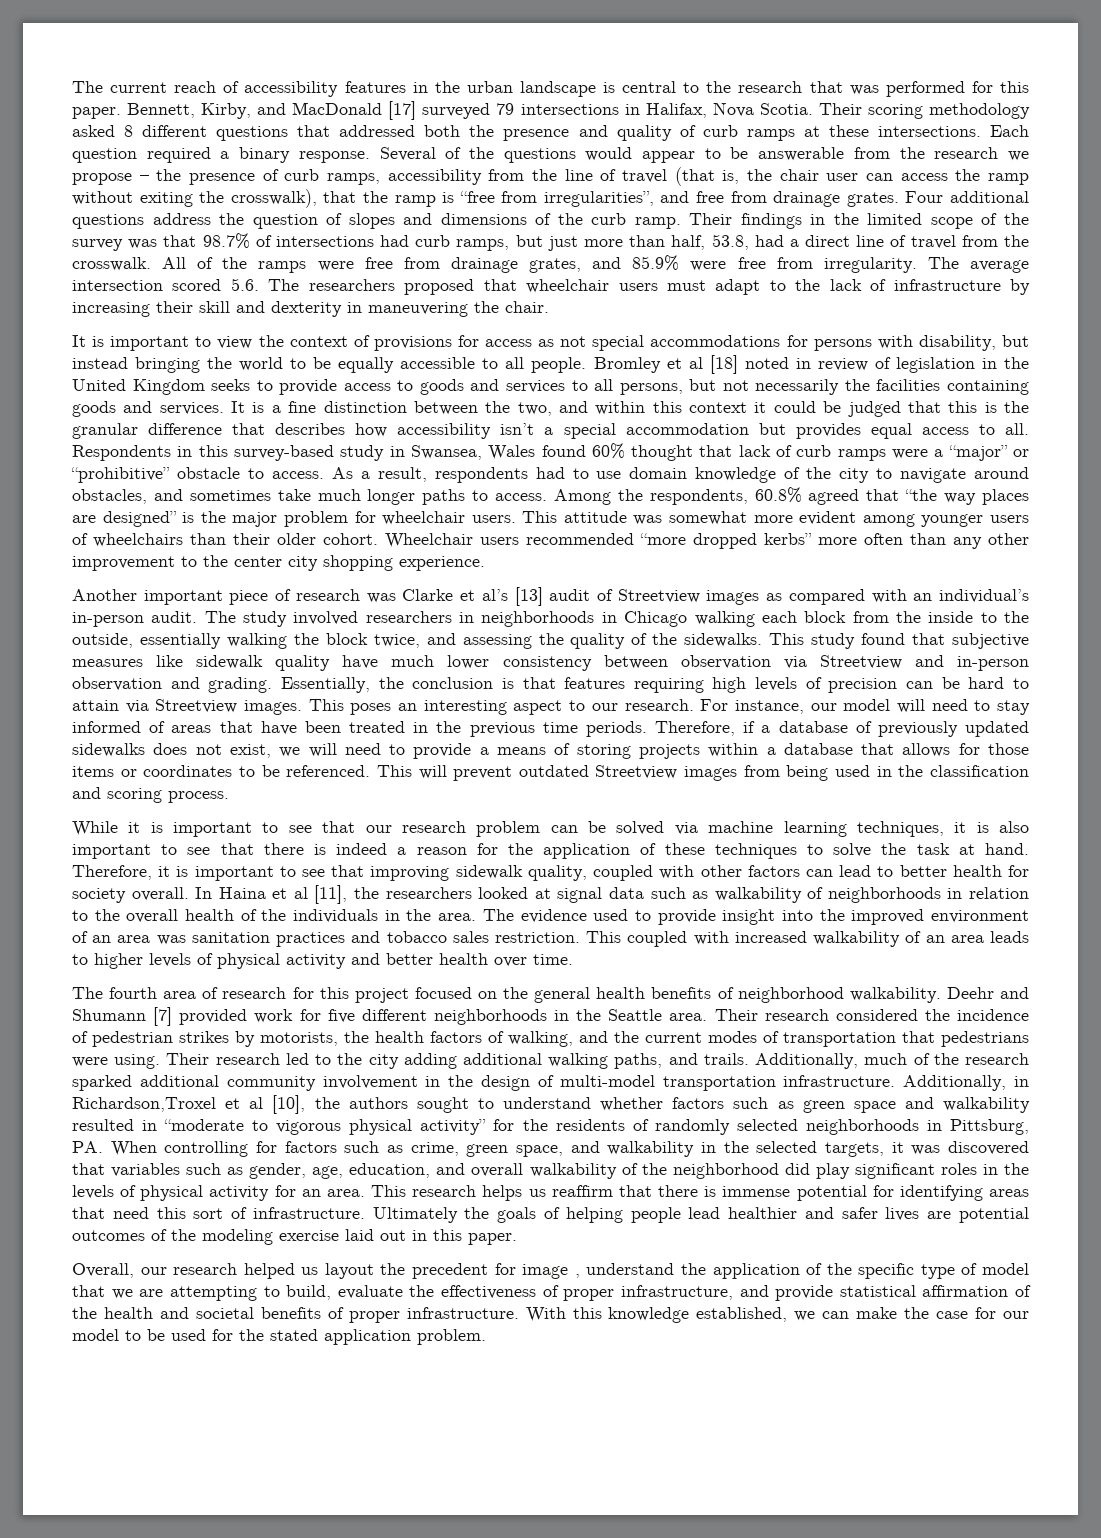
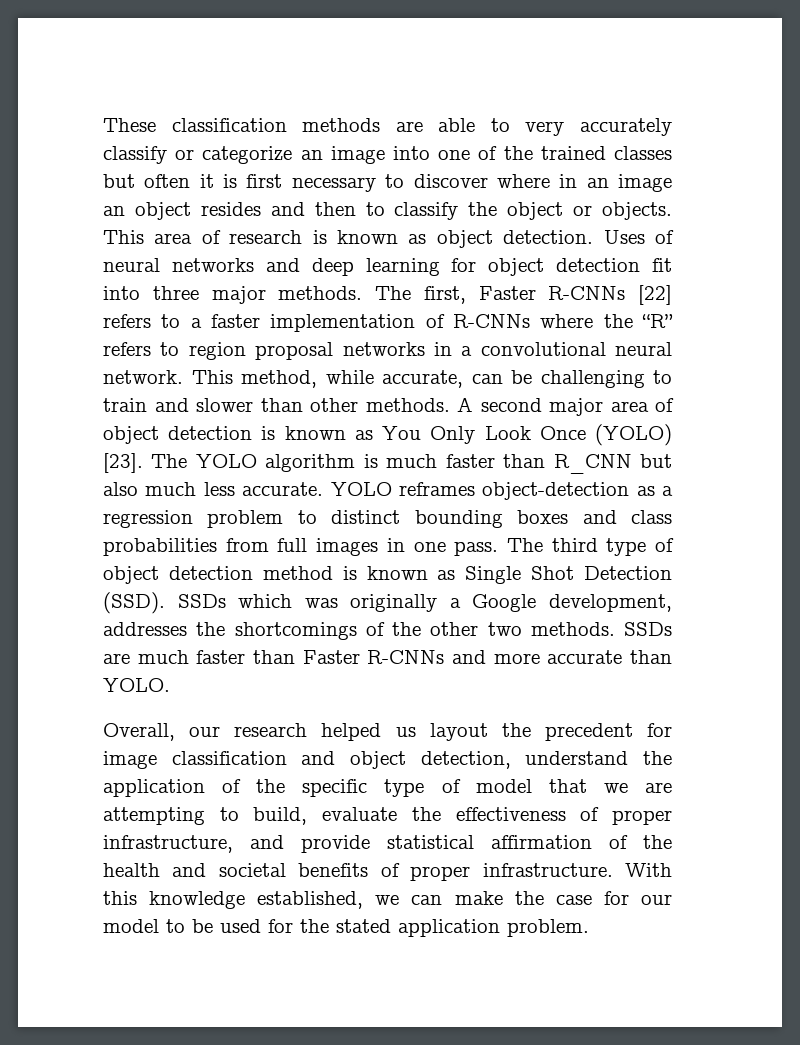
- The current reach of accessibility features in the urban landscape is central to the research that was performed for this paper. Bennett, Kirby, and MacDonald [17] surveyed 79 intersections in Halifax, Nova Scotia. Their scoring methodology asked 8 different questions that addressed both the presence and quality of curb ramps at these intersections. Each question required a binary response. Several of the questions would appear to be answerable from the research we propose – the presence of curb ramps, accessibility from the line of travel (that is, the chair user can access the ramp without exiting the crosswalk), that the ramp is “free from irregularities”, and free from drainage grates. Four additional questions address the question of slopes and dimensions of the curb ramp. Their findings in the limited scope of the survey was that 98.7% of intersections had curb ramps, but just more than half, 53.8, had a direct line of travel from the crosswalk. All of the ramps were free from drainage grates, and 85.9% were free from irregularity. The average intersection scored 5.6. The researchers proposed that wheelchair users must adapt to the lack of infrastructure by increasing their skill and dexterity in maneuvering the chair.
- It is important to view the context of provisions for access as not special accommodations for persons with disability, but instead bringing the world to be equally accessible to all people. Bromley et al [18] noted in review of legislation in the United Kingdom seeks to provide access to goods and services to all persons, but not necessarily the facilities containing goods and services. It is a fine distinction between the two, and within this context it could be judged that this is the granular difference that describes how accessibility isn’t a special accommodation but provides equal access to all. Respondents in this survey-based study in Swansea, Wales found 60% thought that lack of curb ramps were a “major” or “prohibitive” obstacle to access. As a result, respondents had to use domain knowledge of the city to navigate around obstacles, and sometimes take much longer paths to access. Among the respondents, 60.8% agreed that “the way places are designed” is the major problem for wheelchair users. This attitude was somewhat more evident among younger users of wheelchairs than their older cohort. Wheelchair users recommended “more dropped kerbs” more often than any other improvement to the center city shopping experience.
- Another important piece of research was Clarke et al’s [13] audit of Streetview images as compared with an individual’s in-person audit. The study involved researchers in neighborhoods in Chicago walking each block from the inside to the outside, essentially walking the block twice, and assessing the quality of the sidewalks. This study found that subjective measures like sidewalk quality have much lower consistency between observation via Streetview and in-person observation and grading. Essentially, the conclusion is that features requiring high levels of precision can be hard to attain via Streetview images. This poses an interesting aspect to our research. For instance, our model will need to stay informed of areas that have been treated in the previous time periods. Therefore, if a database of previously updated sidewalks does not exist, we will need to provide a means of storing projects within a database that allows for those items or coordinates to be referenced. This will prevent outdated Streetview images from being used in the classification and scoring process.
- While it is important to see that our research problem can be solved via machine learning techniques, it is also important to see that there is indeed a reason for the application of these techniques to solve the task at hand. Therefore, it is important to see that improving sidewalk quality, coupled with other factors can lead to better health for society overall. In Haina et al [11], the researchers looked at signal data such as walkability of neighborhoods in relation to the overall health of the individuals in the area. The evidence used to provide insight into the improved environment of an area was sanitation practices and tobacco sales restriction. This coupled with increased walkability of an area leads to higher levels of physical activity and better health over time.
- The fourth area of research for this project focused on the general health benefits of neighborhood walkability. Deehr and Shumann [7] provided work for five different neighborhoods in the Seattle area. Their research considered the incidence of pedestrian strikes by motorists, the health factors of walking, and the current modes of transportation that pedestrians were using. Their research led to the city adding additional walking paths, and trails. Additionally, much of the research sparked additional community involvement in the design of multi-model transportation infrastructure. Additionally, in Richardson,Troxel et al [10], the authors sought to understand whether factors such as green space and walkability resulted in “moderate to vigorous physical activity” for the residents of randomly selected neighborhoods in Pittsburg, PA. When controlling for factors such as crime, green space, and walkability in the selected targets, it was discovered that variables such as gender, age, education, and overall walkability of the neighborhood did play significant roles in the levels of physical activity for an area. This research helps us reaffirm that there is immense potential for identifying areas that need this sort of infrastructure. Ultimately the goals of helping people lead healthier and safer lives are potential outcomes of the modeling exercise laid out in this paper.
+ These classification methods are able to very accurately classify or categorize an image into one of the trained classes but often it is first necessary to discover where in an image an object resides and then to classify the object or objects. This area of research is known as object detection. Uses of neural networks and deep learning for object detection fit into three major methods. The first, Faster R-CNNs [22] refers to a faster implementation of R-CNNs where the “R” refers to region proposal networks in a convolutional neural network. This method, while accurate, can be challenging to train and slower than other methods. A second major area of object detection is known as You Only Look Once (YOLO) [23]. The YOLO algorithm is much faster than R_CNN but also much less accurate. YOLO reframes object-detection as a regression problem to distinct bounding boxes and class probabilities from full images in one pass. The third type of object detection method is known as Single Shot Detection (SSD). SSDs which was originally a Google development, addresses the shortcomings of the other two methods. SSDs are much faster than Faster R-CNNs and more accurate than YOLO.
- Overall, our research helped us layout the precedent for image , understand the application of the specific type of model that we are attempting to build, evaluate the effectiveness of proper infrastructure, and provide statistical affirmation of the health and societal benefits of proper infrastructure.
+ Overall, our research helped us layout the precedent for image classification and object detection, understand the application of the specific type of model that we are attempting to build, evaluate the effectiveness of proper infrastructure, and provide statistical affirmation of the health and societal benefits of proper infrastructure.

